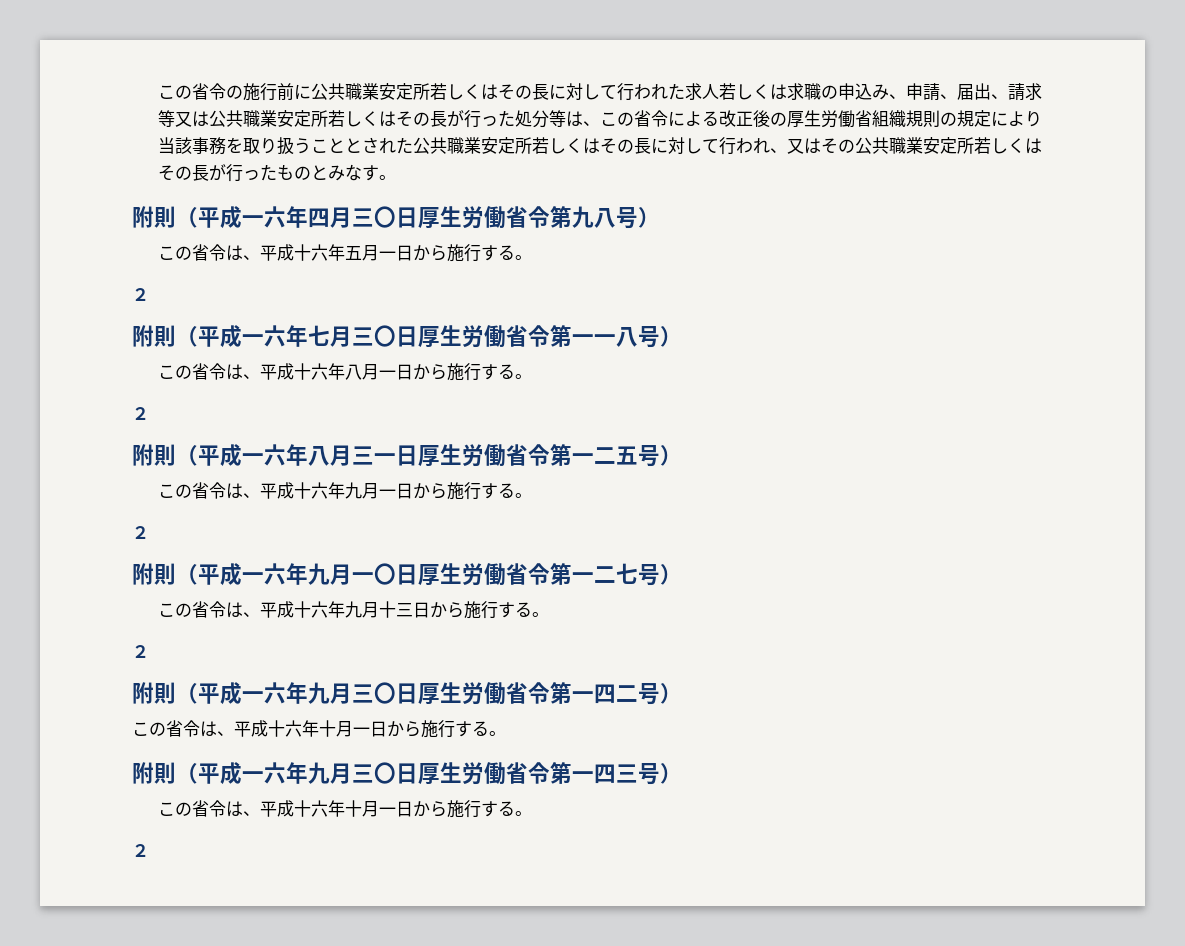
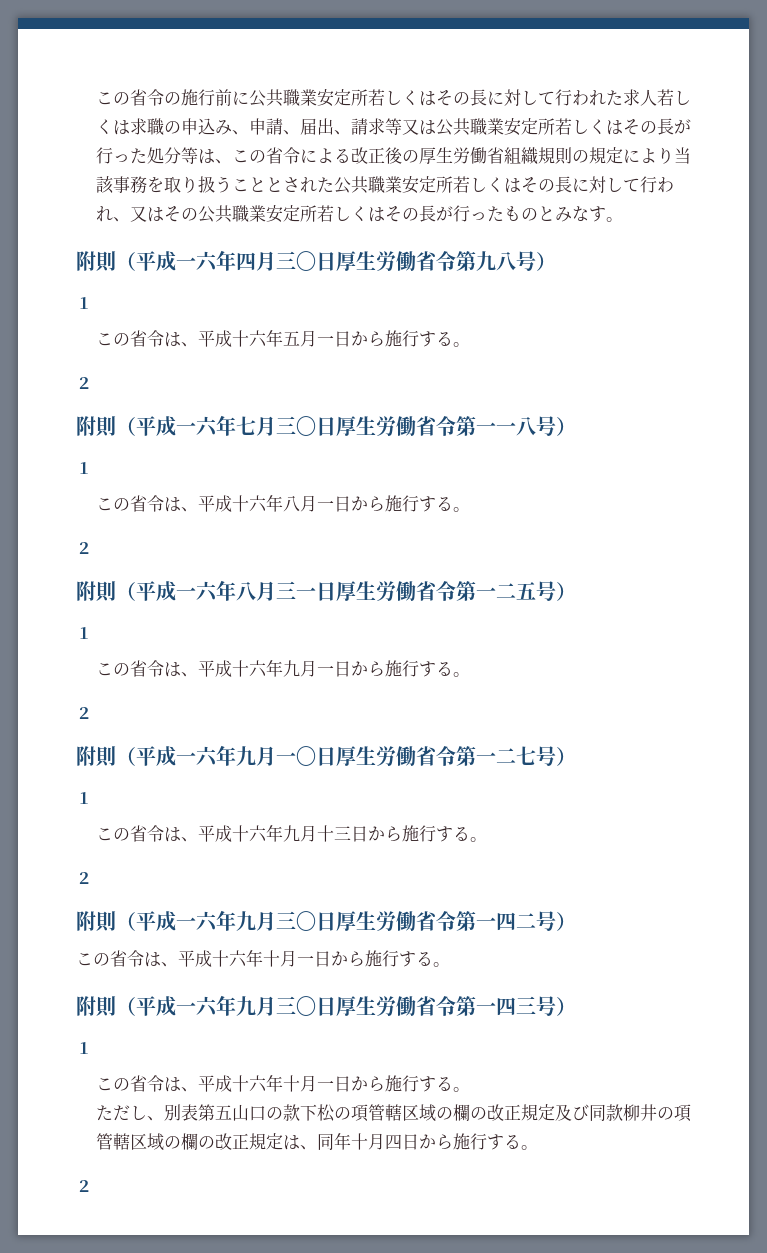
  附則（平成一六年四月三〇日厚生労働省令第九八号）
+ １
  附則（平成一六年七月三〇日厚生労働省令第一一八号）
+ １
  附則（平成一六年八月三一日厚生労働省令第一二五号）
+ １
  附則（平成一六年九月一〇日厚生労働省令第一二七号）
+ １
  附則（平成一六年九月三〇日厚生労働省令第一四三号）
+ １
+ ただし、別表第五山口の款下松の項管轄区域の欄の改正規定及び同款柳井の項管轄区域の欄の改正規定は、同年十月四日から施行する。

